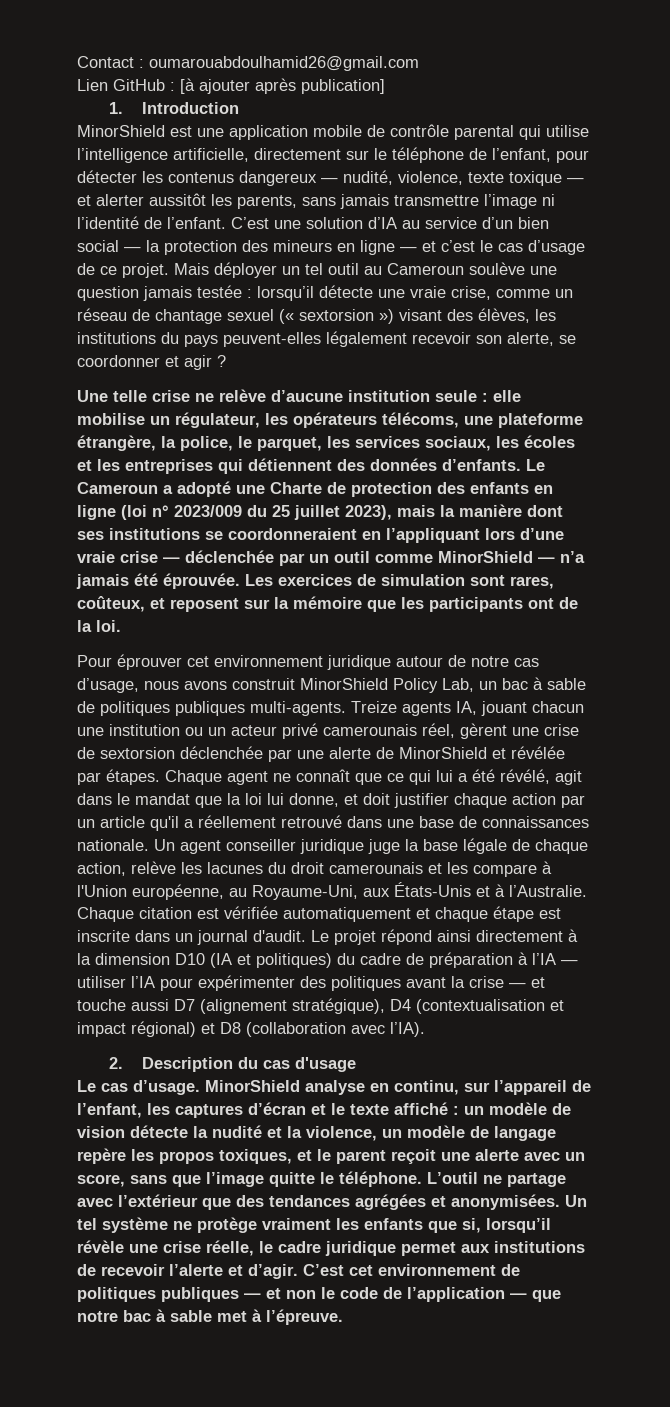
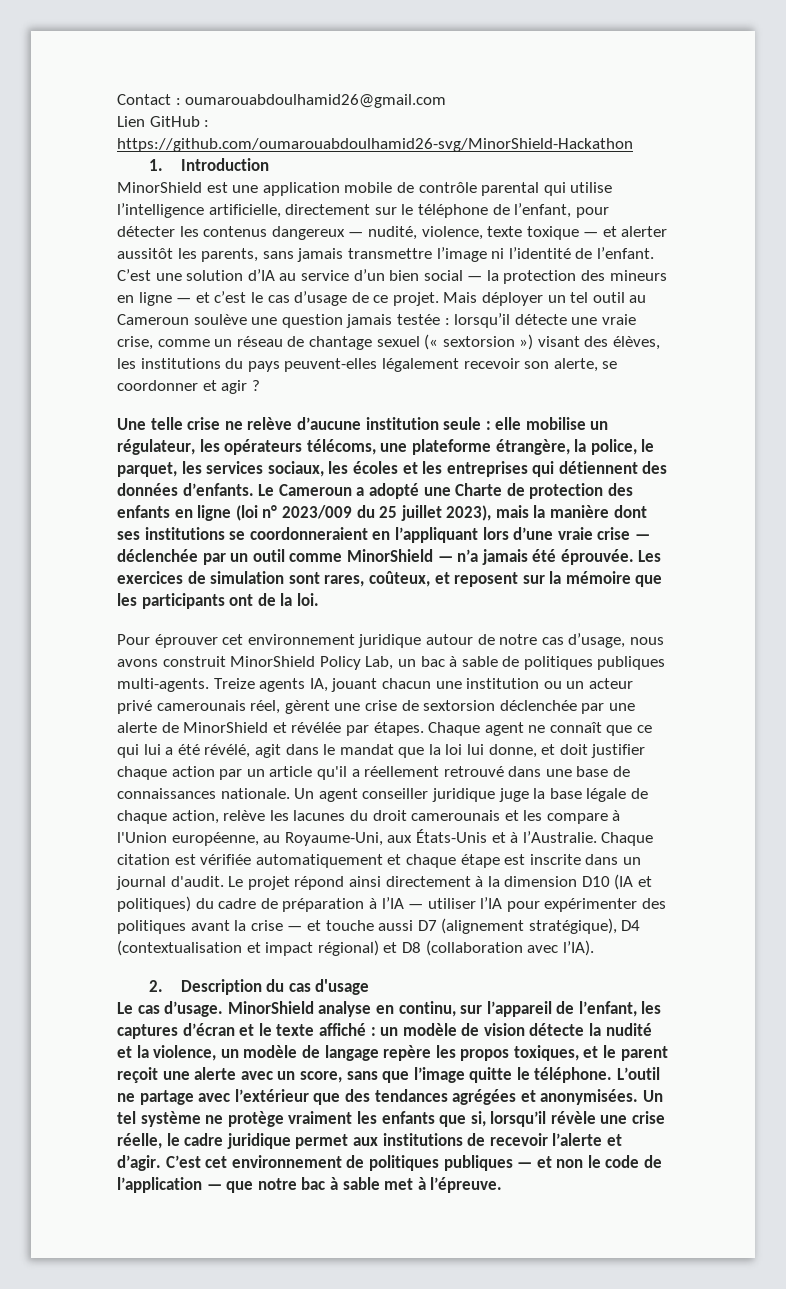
- Lien GitHub : [à ajouter après publication]
+ Lien GitHub : https://github.com/oumarouabdoulhamid26-svg/MinorShield-Hackathon

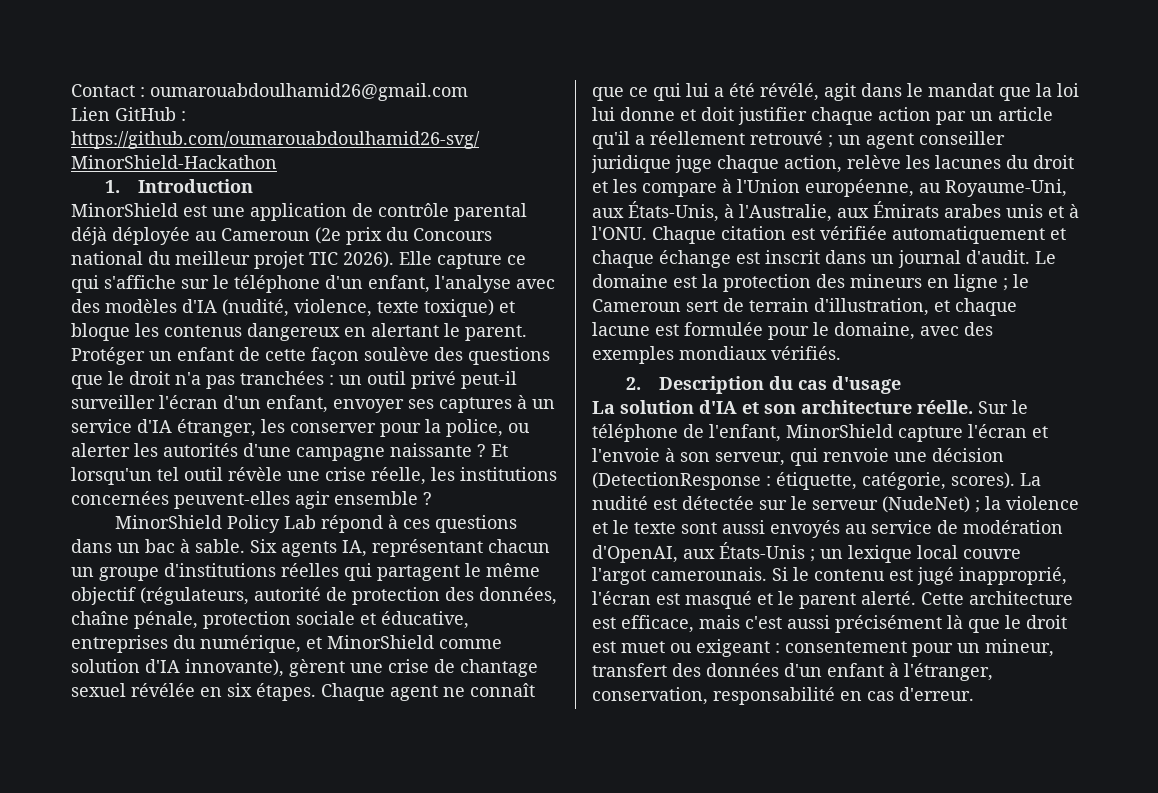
- MinorShield est une application mobile de contrôle parental qui utilise l’intelligence artificielle, directement sur le téléphone de l’enfant, pour détecter les contenus dangereux — nudité, violence, texte toxique — et alerter aussitôt les parents, sans jamais transmettre l’image ni l’identité de l’enfant. C’est une solution d’IA au service d’un bien social — la protection des mineurs en ligne — et c’est le cas d’usage de ce projet. Mais déployer un tel outil au Cameroun soulève une question jamais testée : lorsqu’il détecte une vraie crise, comme un réseau de chantage sexuel (« sextorsion ») visant des élèves, les institutions du pays peuvent-elles légalement recevoir son alerte, se coordonner et agir ?
- Une telle crise ne relève d’aucune institution seule : elle mobilise un régulateur, les opérateurs télécoms, une plateforme étrangère, la police, le parquet, les services sociaux, les écoles et les entreprises qui détiennent des données d’enfants. Le Cameroun a adopté une Charte de protection des enfants en ligne (loi n° 2023/009 du 25 juillet 2023), mais la manière dont ses institutions se coordonneraient en l’appliquant lors d’une vraie crise — déclenchée par un outil comme MinorShield — n’a jamais été éprouvée. Les exercices de simulation sont rares, coûteux, et reposent sur la mémoire que les participants ont de la loi.
- Pour éprouver cet environnement juridique autour de notre cas d’usage, nous avons construit MinorShield Policy Lab, un bac à sable de politiques publiques multi-agents. Treize agents IA, jouant chacun une institution ou un acteur privé camerounais réel, gèrent une crise de sextorsion déclenchée par une alerte de MinorShield et révélée par étapes.
+ MinorShield est une application de contrôle parental déjà déployée au Cameroun (2e prix du Concours national du meilleur projet TIC 2026). Elle capture ce qui s'affiche sur le téléphone d'un enfant, l'analyse avec des modèles d'IA (nudité, violence, texte toxique) et bloque les contenus dangereux en alertant le parent. Protéger un enfant de cette façon soulève des questions que le droit n'a pas tranchées : un outil privé peut-il surveiller l'écran d'un enfant, envoyer ses captures à un service d'IA étranger, les conserver pour la police, ou alerter les autorités d'une campagne naissante ? Et lorsqu'un tel outil révèle une crise réelle, les institutions concernées peuvent-elles agir ensemble ?
+ MinorShield Policy Lab répond à ces questions dans un bac à sable. Six agents IA, représentant chacun un groupe d'institutions réelles qui partagent le même objectif (régulateurs, autorité de protection des données, chaîne pénale, protection sociale et éducative, entreprises du numérique, et MinorShield comme solution d'IA innovante), gèrent une crise de chantage sexuel révélée en six étapes.
- Chaque agent ne connaît que ce qui lui a été révélé, agit dans le mandat que la loi lui donne, et doit justifier chaque action par un article qu'il a réellement retrouvé dans une base de connaissances nationale. Un agent conseiller juridique juge la base légale de chaque action, relève les lacunes du droit camerounais et les compare à l'Union européenne, au Royaume-Uni, aux États-Unis et à l’Australie.
+ Chaque agent ne connaît que ce qui lui a été révélé, agit dans le mandat que la loi lui donne et doit justifier chaque action par un article qu'il a réellement retrouvé ; un agent conseiller juridique juge chaque action, relève les lacunes du droit et les compare à l'Union européenne, au Royaume-Uni, aux États-Unis, à l'Australie, aux Émirats arabes unis et à l'ONU.
- Chaque citation est vérifiée automatiquement et chaque étape est inscrite dans un journal d'audit.
+ Chaque citation est vérifiée automatiquement et chaque échange est inscrit dans un journal d'audit.
- Le projet répond ainsi directement à la dimension D10 (IA et politiques) du cadre de préparation à l’IA — utiliser l’IA pour expérimenter des politiques avant la crise — et touche aussi D7 (alignement stratégique), D4 (contextualisation et impact régional) et D8 (collaboration avec l’IA).
+ Le domaine est la protection des mineurs en ligne ; le Cameroun sert de terrain d'illustration, et chaque lacune est formulée pour le domaine, avec des exemples mondiaux vérifiés.
- Le cas d’usage. MinorShield analyse en continu, sur l’appareil de l’enfant, les captures d’écran et le texte affiché : un modèle de vision détecte la nudité et la violence, un modèle de langage repère les propos toxiques, et le parent reçoit une alerte avec un score, sans que l’image quitte le téléphone. L’outil ne partage avec l’extérieur que des tendances agrégées et anonymisées. Un tel système ne protège vraiment les enfants que si, lorsqu’il révèle une crise réelle, le cadre juridique permet aux institutions de recevoir l’alerte et d’agir. C’est cet environnement de politiques publiques — et non le code de l’application — que notre bac à sable met à l’épreuve.
+ La solution d'IA et son architecture réelle. Sur le téléphone de l'enfant, MinorShield capture l'écran et l'envoie à son serveur, qui renvoie une décision (DetectionResponse : étiquette, catégorie, scores). La nudité est détectée sur le serveur (NudeNet) ; la violence et le texte sont aussi envoyés au service de modération d'OpenAI, aux États-Unis ; un lexique local couvre l'argot camerounais. Si le contenu est jugé inapproprié, l'écran est masqué et le parent alerté. Cette architecture est efficace, mais c'est aussi précisément là que le droit est muet ou exigeant : consentement pour un mineur, transfert des données d'un enfant à l'étranger, conservation, responsabilité en cas d'erreur.

